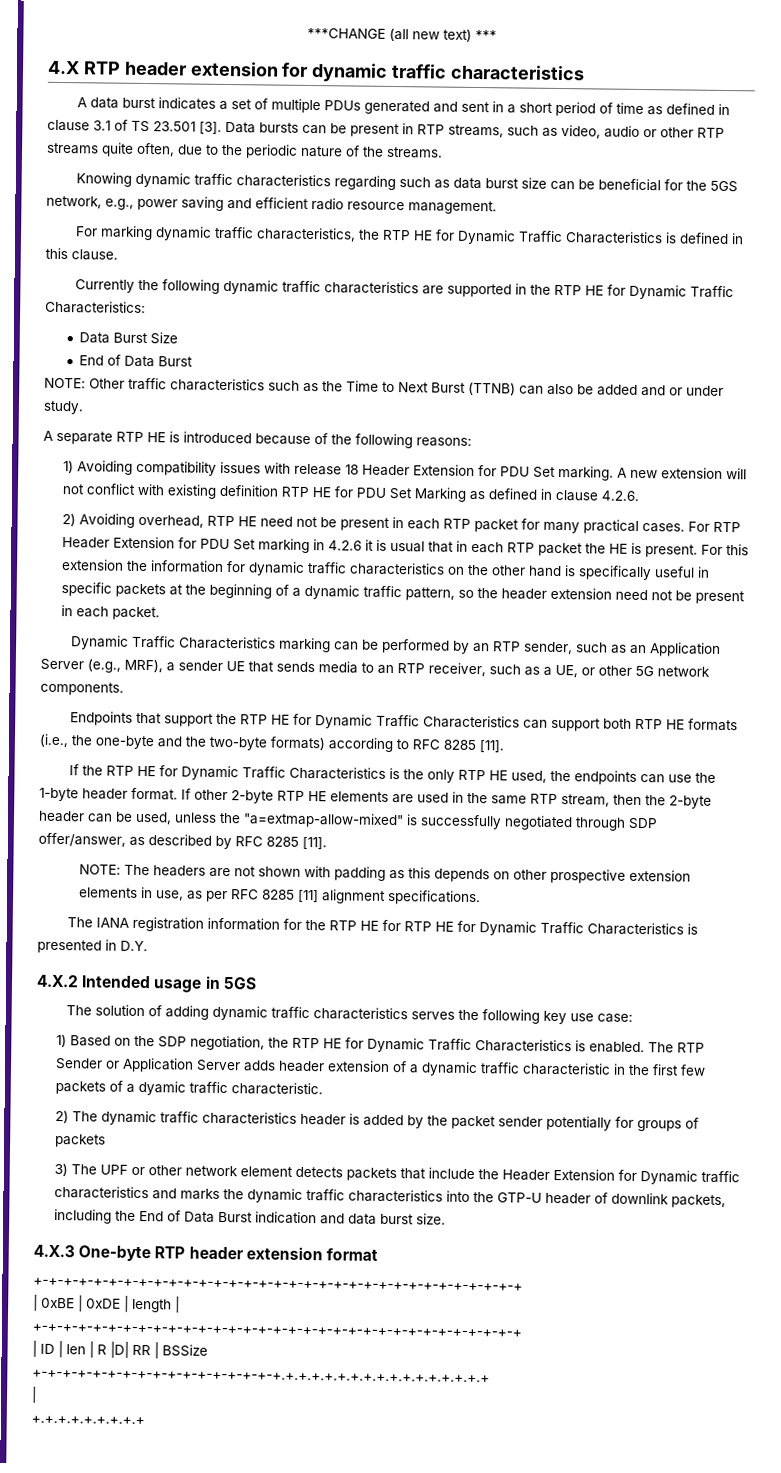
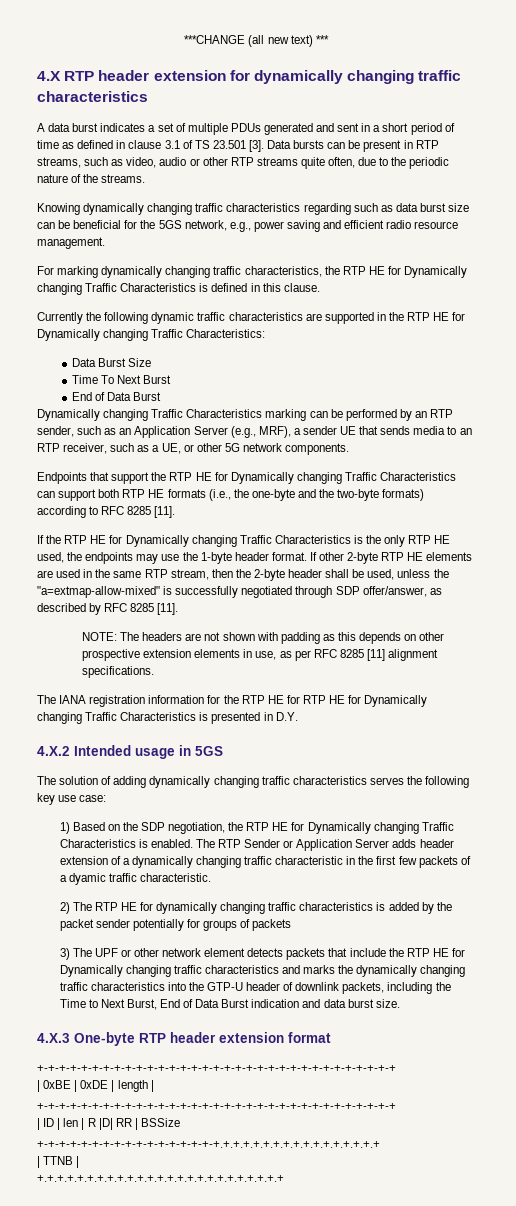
- 4.X RTP header extension for dynamic traffic characteristics
+ 4.X RTP header extension for dynamically changing traffic characteristics
- Knowing dynamic traffic characteristics regarding such as data burst size can be beneficial for the 5GS network, e.g., power saving and efficient radio resource management.
+ Knowing dynamically changing traffic characteristics regarding such as data burst size can be beneficial for the 5GS network, e.g., power saving and efficient radio resource management.
- For marking dynamic traffic characteristics, the RTP HE for Dynamic Traffic Characteristics is defined in this clause.
+ For marking dynamically changing traffic characteristics, the RTP HE for Dynamically changing Traffic Characteristics is defined in this clause.
- Currently the following dynamic traffic characteristics are supported in the RTP HE for Dynamic Traffic Characteristics:
+ Currently the following dynamic traffic characteristics are supported in the RTP HE for Dynamically changing Traffic Characteristics:
+ Time To Next Burst
- NOTE: Other traffic characteristics such as the Time to Next Burst (TTNB) can also be added and or under study.
- A separate RTP HE is introduced because of the following reasons:
- 1) Avoiding compatibility issues with release 18 Header Extension for PDU Set marking. A new extension will not conflict with existing definition RTP HE for PDU Set Marking as defined in clause 4.2.6.
- 2) Avoiding overhead, RTP HE need not be present in each RTP packet for many practical cases. For RTP Header Extension for PDU Set marking in 4.2.6 it is usual that in each RTP packet the HE is present. For this extension the information for dynamic traffic characteristics on the other hand is specifically useful in specific packets at the beginning of a dynamic traffic pattern, so the header extension need not be present in each packet.
- Dynamic Traffic Characteristics marking can be performed by an RTP sender, such as an Application Server (e.g., MRF), a sender UE that sends media to an RTP receiver, such as a UE, or other 5G network components.
+ Dynamically changing Traffic Characteristics marking can be performed by an RTP sender, such as an Application Server (e.g., MRF), a sender UE that sends media to an RTP receiver, such as a UE, or other 5G network components.
- Endpoints that support the RTP HE for Dynamic Traffic Characteristics can support both RTP HE formats (i.e., the one-byte and the two-byte formats) according to RFC 8285 [11].
+ Endpoints that support the RTP HE for Dynamically changing Traffic Characteristics can support both RTP HE formats (i.e., the one-byte and the two-byte formats) according to RFC 8285 [11].
- If the RTP HE for Dynamic Traffic Characteristics is the only RTP HE used, the endpoints can use the 1-byte header format.
+ If the RTP HE for Dynamically changing Traffic Characteristics is the only RTP HE used, the endpoints may use the 1-byte header format.
- If other 2-byte RTP HE elements are used in the same RTP stream, then the 2-byte header can be used, unless the "a=extmap-allow-mixed" is successfully negotiated through SDP offer/answer, as described by RFC 8285 [11].
+ If other 2-byte RTP HE elements are used in the same RTP stream, then the 2-byte header shall be used, unless the "a=extmap-allow-mixed" is successfully negotiated through SDP offer/answer, as described by RFC 8285 [11].
- The IANA registration information for the RTP HE for RTP HE for Dynamic Traffic Characteristics is presented in D.Y.
+ The IANA registration information for the RTP HE for RTP HE for Dynamically changing Traffic Characteristics is presented in D.Y.
- The solution of adding dynamic traffic characteristics serves the following key use case:
+ The solution of adding dynamically changing traffic characteristics serves the following key use case:
- 1) Based on the SDP negotiation, the RTP HE for Dynamic Traffic Characteristics is enabled.
+ 1) Based on the SDP negotiation, the RTP HE for Dynamically changing Traffic Characteristics is enabled.
- The RTP Sender or Application Server adds header extension of a dynamic traffic characteristic in the first few packets of a dyamic traffic characteristic.
+ The RTP Sender or Application Server adds header extension of a dynamically changing traffic characteristic in the first few packets of a dyamic traffic characteristic.
- 2) The dynamic traffic characteristics header is added by the packet sender potentially for groups of packets
+ 2) The RTP HE for dynamically changing traffic characteristics is added by the packet sender potentially for groups of packets
- 3) The UPF or other network element detects packets that include the Header Extension for Dynamic traffic characteristics and marks the dynamic traffic characteristics into the GTP-U header of downlink packets, including the End of Data Burst indication and data burst size.
+ 3) The UPF or other network element detects packets that include the RTP HE for Dynamically changing traffic characteristics and marks the dynamically changing traffic characteristics into the GTP-U header of downlink packets, including the Time to Next Burst, End of Data Burst indication and data burst size.
  +-+-+-+-+-+-+-+-+-+-+-+-+-+-+-+-+.+.+.+.+.+.+.+.+.+.+.+.+.+.+.+.+
- |
- +.+.+.+.+.+.+.+.+
+ | TTNB |
+ +.+.+.+.+.+.+.+.+.+.+.+.+.+.+.+.+.+.+.+.+.+.+.+.+

